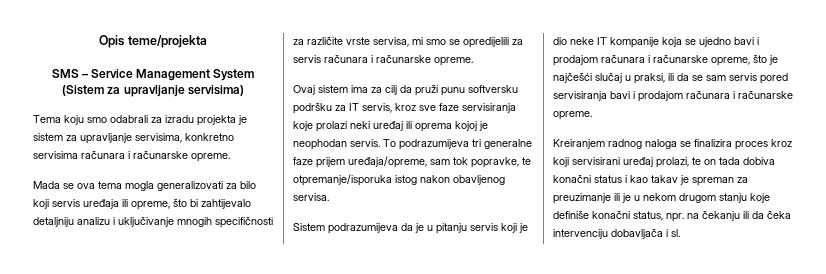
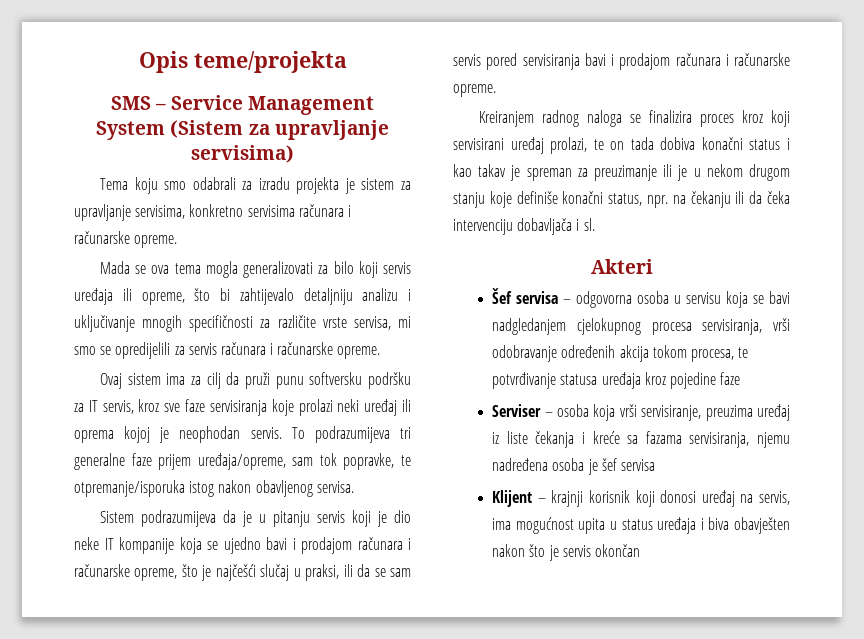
+ Akteri
+ Šef servisa – odgovorna osoba u servisu koja se bavi nadgledanjem cjelokupnog procesa servisiranja, vrši odobravanje određenih akcija tokom procesa, te potvrđivanje statusa uređaja kroz pojedine faze
+ Serviser – osoba koja vrši servisiranje, preuzima uređaj iz liste čekanja i kreće sa fazama servisiranja, njemu nadređena osoba je šef servisa
+ Klijent – krajnji korisnik koji donosi uređaj na servis, ima mogućnost upita u status uređaja i biva obavješten nakon što je servis okončan

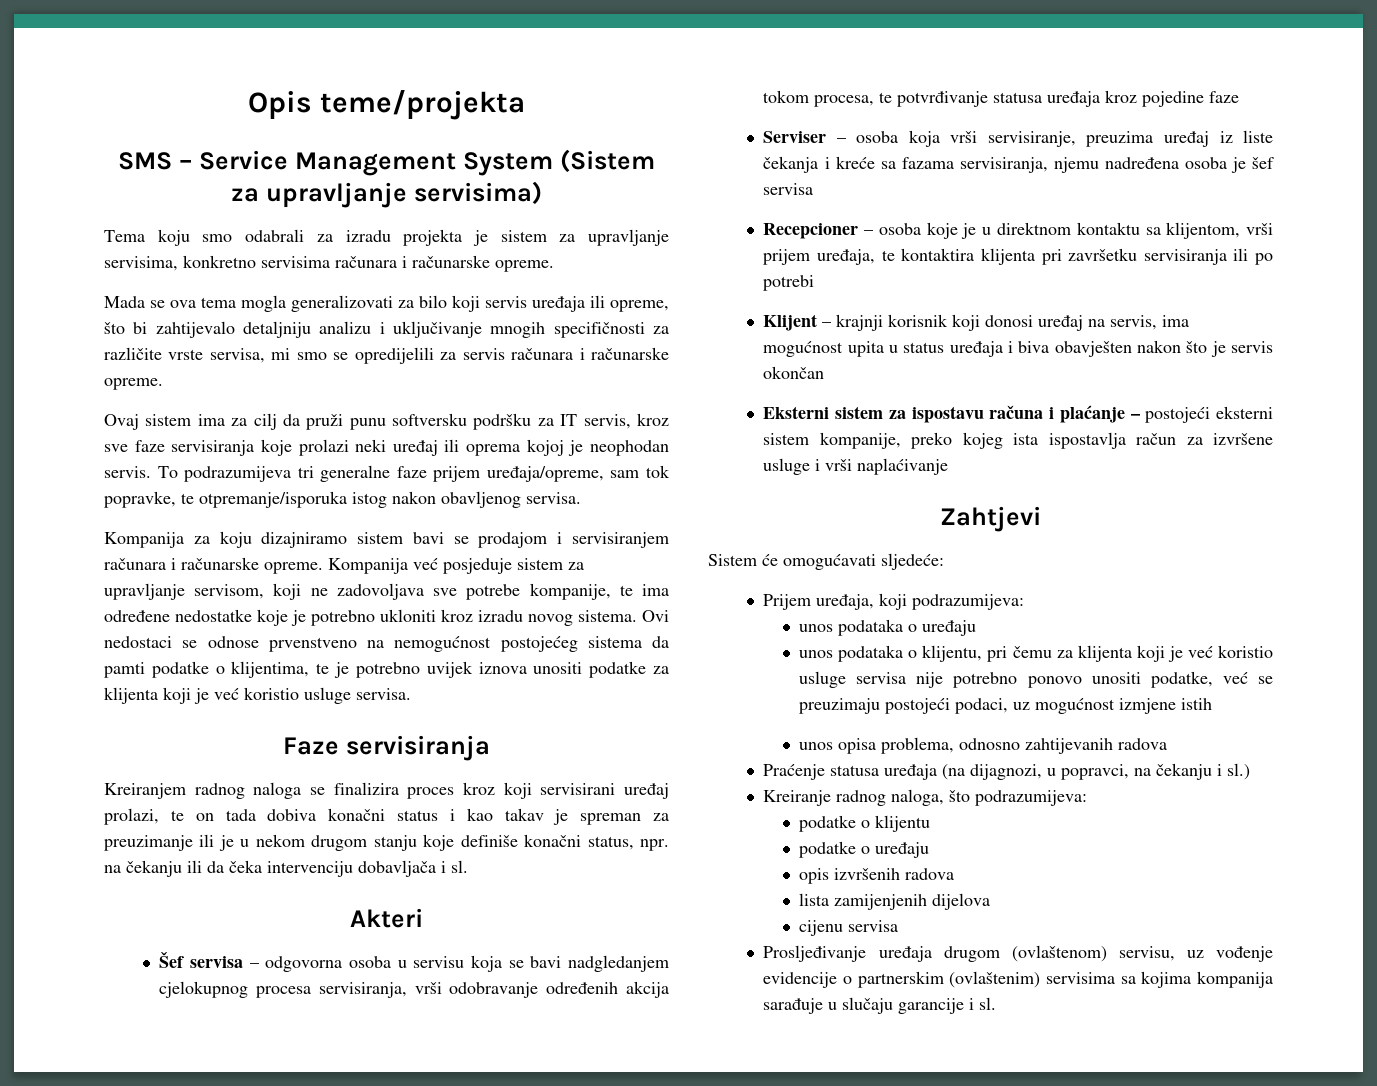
- Sistem podrazumijeva da je u pitanju servis koji je dio neke IT kompanije koja se ujedno bavi i prodajom računara i računarske opreme, što je najčešći slučaj u praksi, ili da se sam servis pored servisiranja bavi i prodajom računara i računarske opreme.
+ Kompanija za koju dizajniramo sistem bavi se prodajom i servisiranjem računara i računarske opreme. Kompanija već posjeduje sistem za upravljanje servisom, koji ne zadovoljava sve potrebe kompanije, te ima određene nedostatke koje je potrebno ukloniti kroz izradu novog sistema. Ovi nedostaci se odnose prvenstveno na nemogućnost postojećeg sistema da pamti podatke o klijentima, te je potrebno uvijek iznova unositi podatke za klijenta koji je već koristio usluge servisa.
+ Faze servisiranja
+ Recepcioner – osoba koje je u direktnom kontaktu sa klijentom, vrši prijem uređaja, te kontaktira klijenta pri završetku servisiranja ili po potrebi
+ Eksterni sistem za ispostavu računa i plaćanje – postojeći eksterni sistem kompanije, preko kojeg ista ispostavlja račun za izvršene usluge i vrši naplaćivanje
+ Zahtjevi
+ Sistem će omogućavati sljedeće:
+ Prijem uređaja, koji podrazumijeva:
+ unos podataka o uređaju
+ unos podataka o klijentu, pri čemu za klijenta koji je već koristio usluge servisa nije potrebno ponovo unositi podatke, već se preuzimaju postojeći podaci, uz mogućnost izmjene istih
+ unos opisa problema, odnosno zahtijevanih radova
+ Praćenje statusa uređaja (na dijagnozi, u popravci, na čekanju i sl.)
+ Kreiranje radnog naloga, što podrazumijeva:
+ podatke o klijentu
+ podatke o uređaju
+ opis izvršenih radova
+ lista zamijenjenih dijelova
+ cijenu servisa
+ Prosljeđivanje uređaja drugom (ovlaštenom) servisu, uz vođenje evidencije o partnerskim (ovlaštenim) servisima sa kojima kompanija sarađuje u slučaju garancije i sl.

